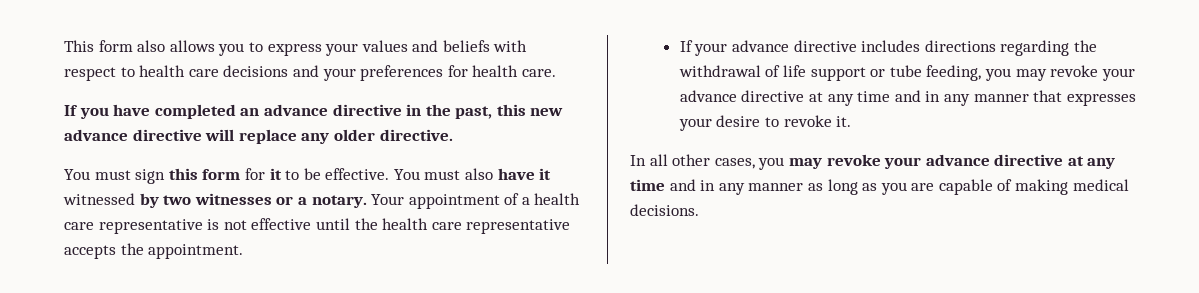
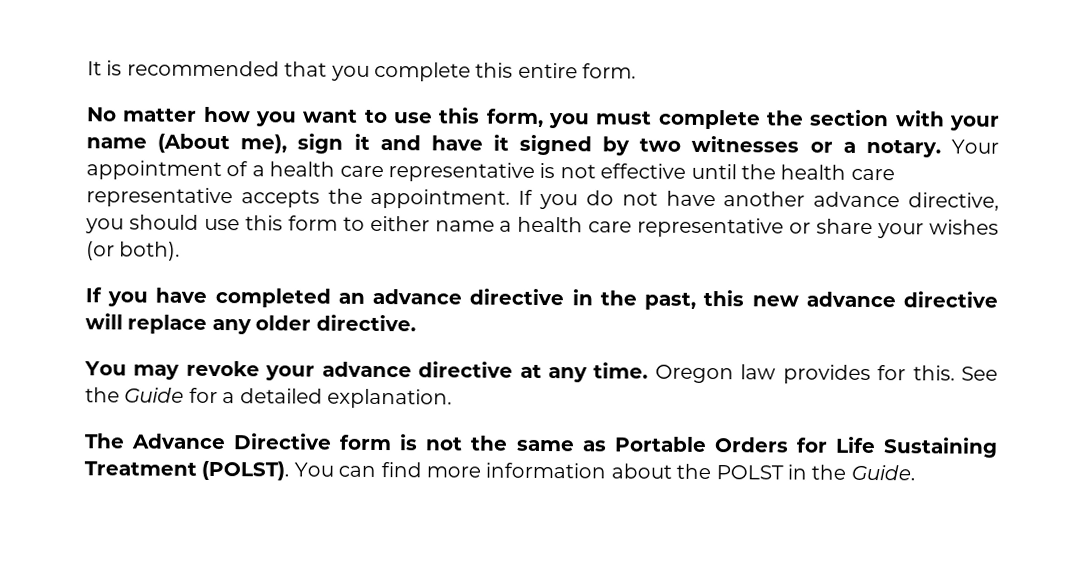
- This form also allows you to express your values and beliefs with respect to health care decisions and your preferences for health care.
- If you have completed an advance directive in the past, this new advance directive will replace any older directive.
- You must sign this form for it to be effective. You must also have it witnessed by two witnesses or a notary.
+ It is recommended that you complete this entire form.
+ No matter how you want to use this form, you must complete the section with your name (About me), sign it and have it signed by two witnesses or a notary.
- Your appointment of a health care representative is not effective until the health care representative accepts the appointment.
- If your advance directive includes directions regarding the withdrawal of life support or tube feeding, you may revoke your advance directive at any time and in any manner that expresses your desire to revoke it.
- In all other cases, you may revoke your advance directive at any time and in any manner as long as you are capable of making medical decisions.
+ Your appointment of a health care representative is not effective until the health care representative accepts the appointment. If you do not have another advance directive, you should use this form to either name a health care representative or share your wishes (or both).
+ If you have completed an advance directive in the past, this new advance directive will replace any older directive.
+ You may revoke your advance directive at any time. Oregon law provides for this. See the Guide for a detailed explanation.
+ The Advance Directive form is not the same as Portable Orders for Life Sustaining Treatment (POLST). You can find more information about the POLST in the Guide.

